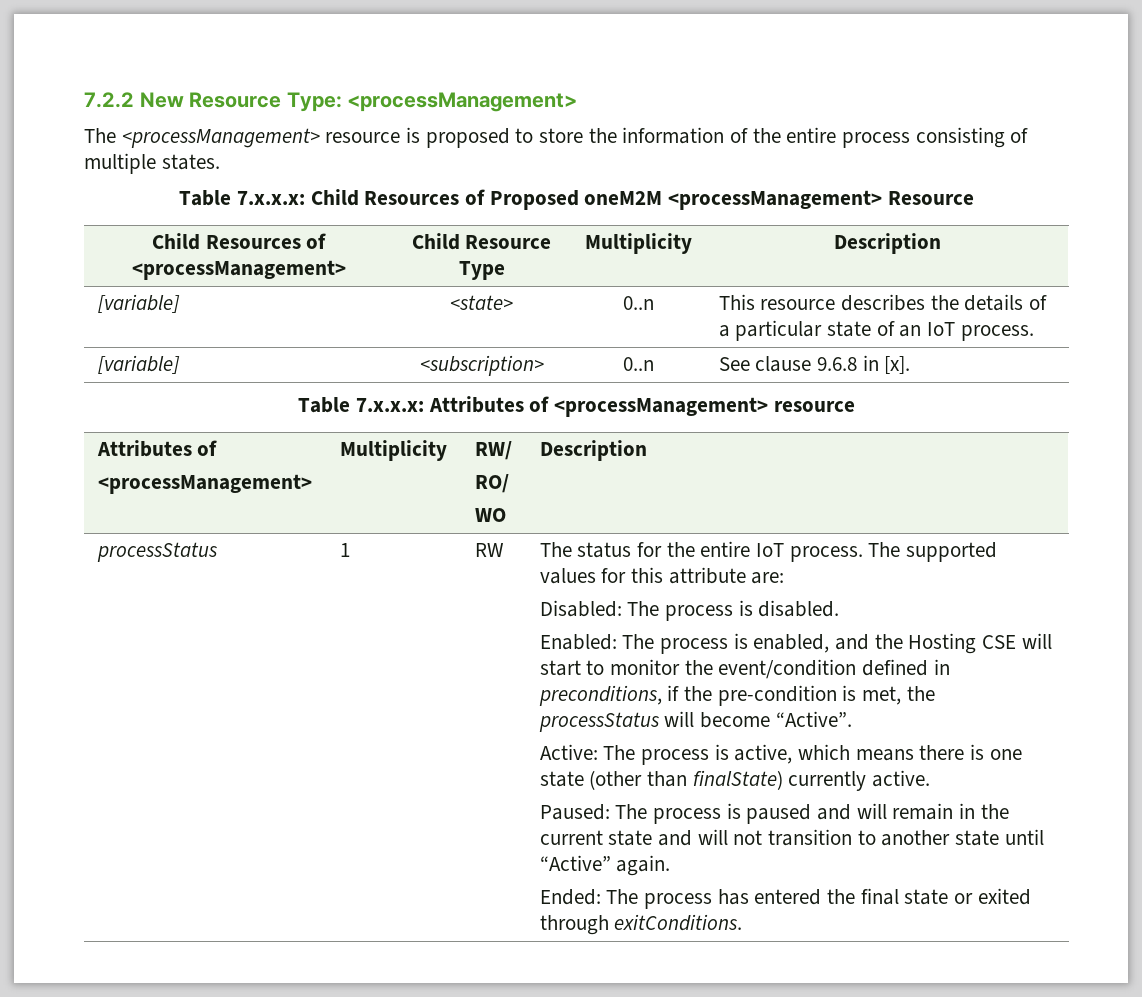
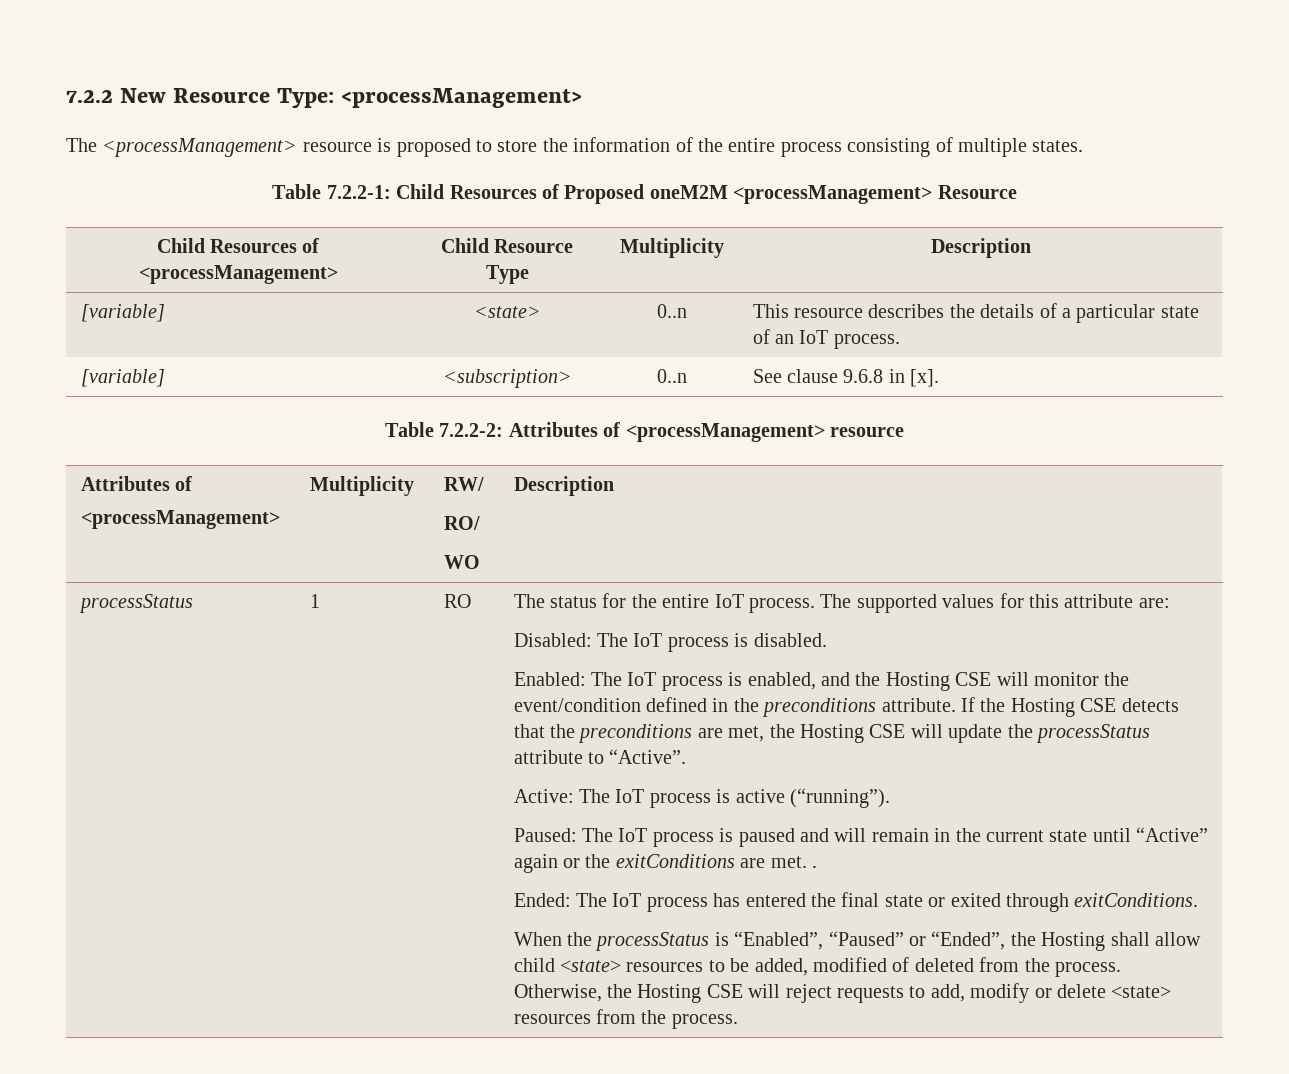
- Table 7.x.x.x: Child Resources of Proposed oneM2M <processManagement> Resource
+ Table 7.2.2-1: Child Resources of Proposed oneM2M <processManagement> Resource
- Table 7.x.x.x: Attributes of <processManagement> resource
+ Table 7.2.2-2: Attributes of <processManagement> resource
- RW
+ RO
- Disabled: The process is disabled.
+ Disabled: The IoT process is disabled.
- Enabled: The process is enabled, and the Hosting CSE will start to monitor the event/condition defined in preconditions, if the pre-condition is met, the processStatus will become “Active”.
+ Enabled: The IoT process is enabled, and the Hosting CSE will monitor the event/condition defined in the preconditions attribute. If the Hosting CSE detects that the preconditions are met, the Hosting CSE will update the processStatus attribute to “Active”.
- Active: The process is active, which means there is one state (other than finalState) currently active.
+ Active: The IoT process is active (“running”).
- Paused: The process is paused and will remain in the current state and will not transition to another state until “Active” again.
+ Paused: The IoT process is paused and will remain in the current state until “Active” again or the exitConditions are met. .
- Ended: The process has entered the final state or exited through exitConditions.
+ Ended: The IoT process has entered the final state or exited through exitConditions.
+ When the processStatus is “Enabled”, “Paused” or “Ended”, the Hosting shall allow child <state> resources to be added, modified of deleted from the process. Otherwise, the Hosting CSE will reject requests to add, modify or delete <state> resources from the process.

